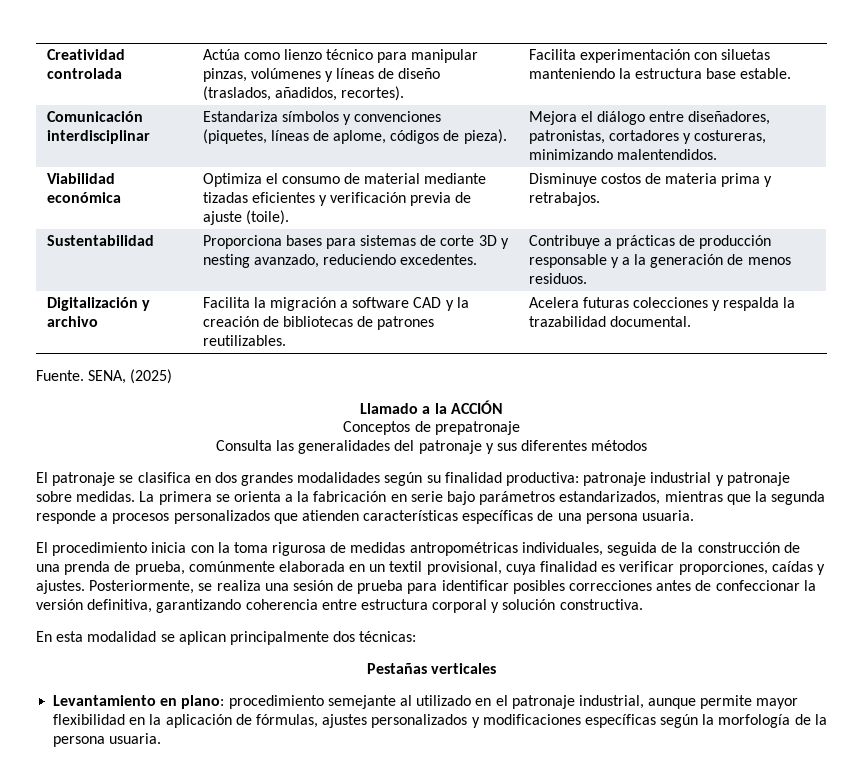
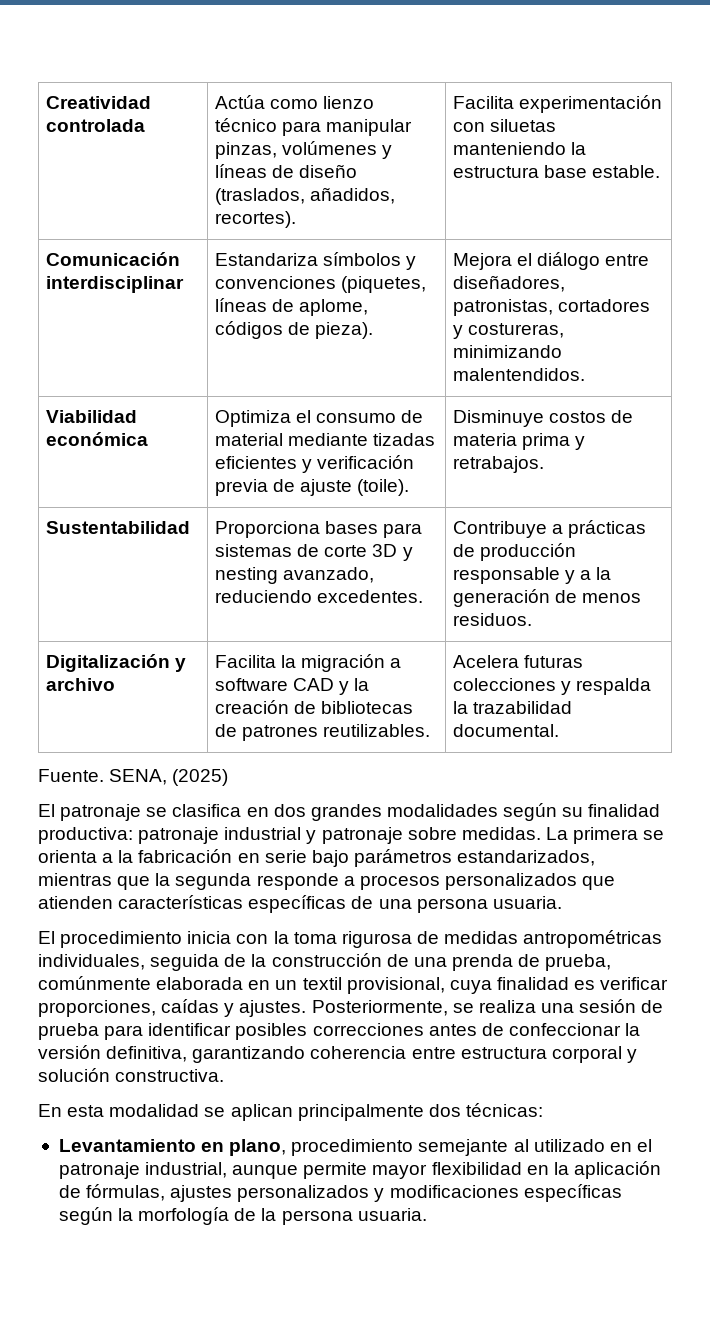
- Llamado a la ACCIÓN
- Conceptos de prepatronaje
- Consulta las generalidades del patronaje y sus diferentes métodos
- Pestañas verticales
- Levantamiento en plano: procedimiento semejante al utilizado en el patronaje industrial, aunque permite mayor flexibilidad en la aplicación de fórmulas, ajustes personalizados y modificaciones específicas según la morfología de la persona usuaria.
+ Levantamiento en plano, procedimiento semejante al utilizado en el patronaje industrial, aunque permite mayor flexibilidad en la aplicación de fórmulas, ajustes personalizados y modificaciones específicas según la morfología de la persona usuaria.

